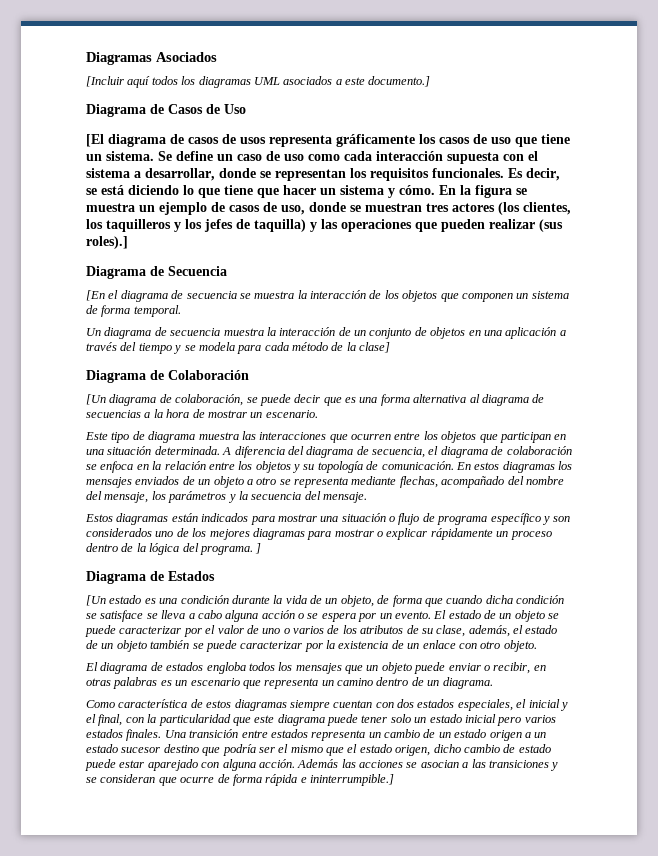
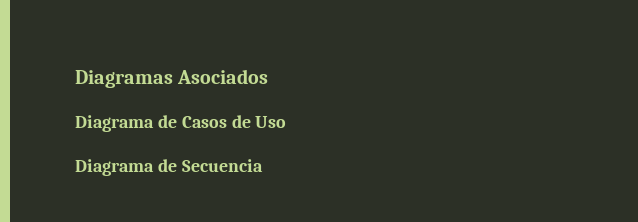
- [Incluir aquí todos los diagramas UML asociados a este documento.]
- [El diagrama de casos de usos representa gráficamente los casos de uso que tiene un sistema. Se define un caso de uso como cada interacción supuesta con el sistema a desarrollar, donde se representan los requisitos funcionales. Es decir, se está diciendo lo que tiene que hacer un sistema y cómo. En la figura se muestra un ejemplo de casos de uso, donde se muestran tres actores (los clientes, los taquilleros y los jefes de taquilla) y las operaciones que pueden realizar (sus roles).]
  Diagrama de Secuencia
- [En el diagrama de secuencia se muestra la interacción de los objetos que componen un sistema de forma temporal.
- Un diagrama de secuencia muestra la interacción de un conjunto de objetos en una aplicación a través del tiempo y se modela para cada método de la clase]
- Diagrama de Colaboración
- [Un diagrama de colaboración, se puede decir que es una forma alternativa al diagrama de secuencias a la hora de mostrar un escenario.
- Este tipo de diagrama muestra las interacciones que ocurren entre los objetos que participan en una situación determinada. A diferencia del diagrama de secuencia, el diagrama de colaboración se enfoca en la relación entre los objetos y su topología de comunicación. En estos diagramas los mensajes enviados de un objeto a otro se representa mediante flechas, acompañado del nombre del mensaje, los parámetros y la secuencia del mensaje.
- Estos diagramas están indicados para mostrar una situación o flujo de programa específico y son considerados uno de los mejores diagramas para mostrar o explicar rápidamente un proceso dentro de la lógica del programa. ]
- Diagrama de Estados
- [Un estado es una condición durante la vida de un objeto, de forma que cuando dicha condición se satisface se lleva a cabo alguna acción o se espera por un evento. El estado de un objeto se puede caracterizar por el valor de uno o varios de los atributos de su clase, además, el estado de un objeto también se puede caracterizar por la existencia de un enlace con otro objeto.
- El diagrama de estados engloba todos los mensajes que un objeto puede enviar o recibir, en otras palabras es un escenario que representa un camino dentro de un diagrama.
- Como característica de estos diagramas siempre cuentan con dos estados especiales, el inicial y el final, con la particularidad que este diagrama puede tener solo un estado inicial pero varios estados finales. Una transición entre estados representa un cambio de un estado origen a un estado sucesor destino que podría ser el mismo que el estado origen, dicho cambio de estado puede estar aparejado con alguna acción. Además las acciones se asocian a las transiciones y se consideran que ocurre de forma rápida e ininterrumpible.]

